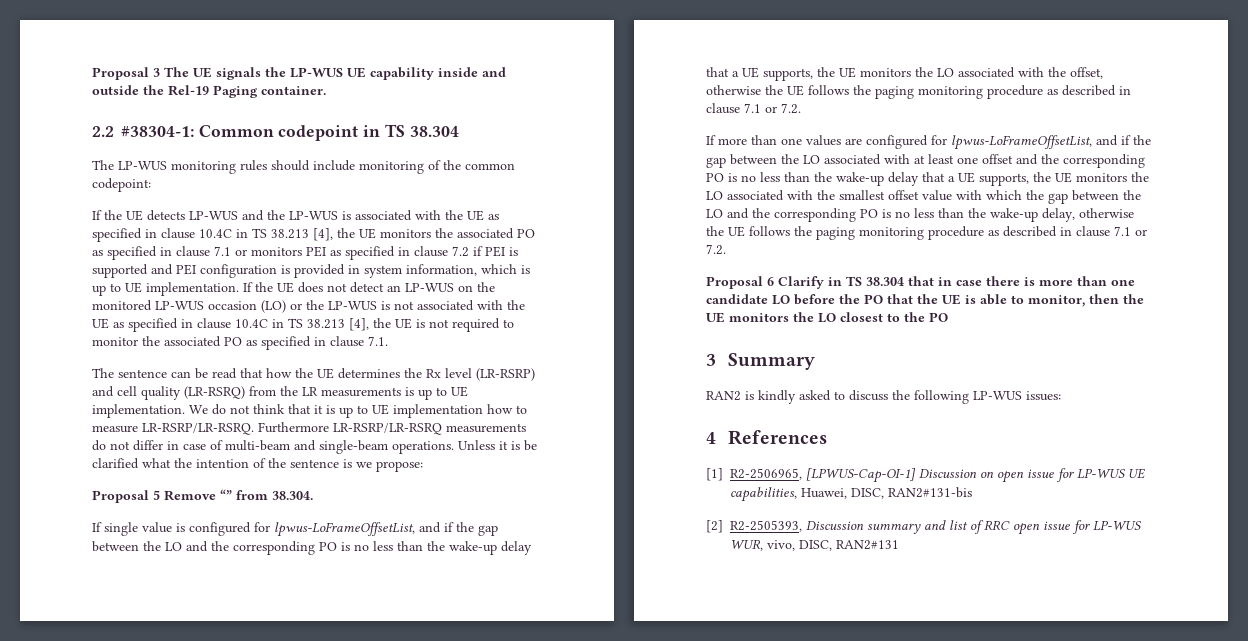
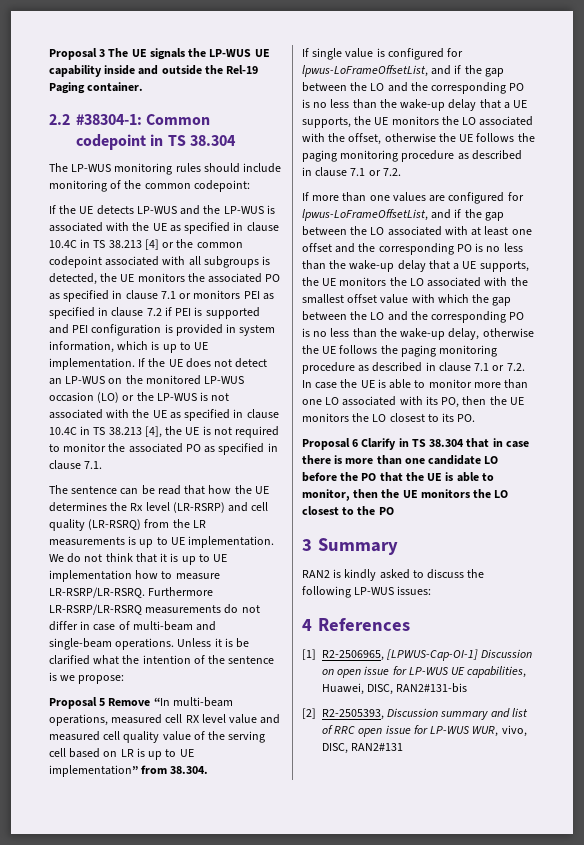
- If the UE detects LP-WUS and the LP-WUS is associated with the UE as specified in clause 10.4C in TS 38.213 [4], the UE monitors the associated PO as specified in clause 7.1 or monitors PEI as specified in clause 7.2 if PEI is supported and PEI configuration is provided in system information, which is up to UE implementation.
+ If the UE detects LP-WUS and the LP-WUS is associated with the UE as specified in clause 10.4C in TS 38.213 [4] or the common codepoint associated with all subgroups is detected, the UE monitors the associated PO as specified in clause 7.1 or monitors PEI as specified in clause 7.2 if PEI is supported and PEI configuration is provided in system information, which is up to UE implementation.
- Proposal 5 Remove “” from 38.304.
+ Proposal 5 Remove “In multi-beam operations, measured cell RX level value and measured cell quality value of the serving cell based on LR is up to UE implementation” from 38.304.
- If more than one values are configured for lpwus-LoFrameOffsetList, and if the gap between the LO associated with at least one offset and the corresponding PO is no less than the wake-up delay that a UE supports, the UE monitors the LO associated with the smallest offset value with which the gap between the LO and the corresponding PO is no less than the wake-up delay, otherwise the UE follows the paging monitoring procedure as described in clause 7.1 or 7.2.
+ If more than one values are configured for lpwus-LoFrameOffsetList, and if the gap between the LO associated with at least one offset and the corresponding PO is no less than the wake-up delay that a UE supports, the UE monitors the LO associated with the smallest offset value with which the gap between the LO and the corresponding PO is no less than the wake-up delay, otherwise the UE follows the paging monitoring procedure as described in clause 7.1 or 7.2. In case the UE is able to monitor more than one LO associated with its PO, then the UE monitors the LO closest to its PO.

